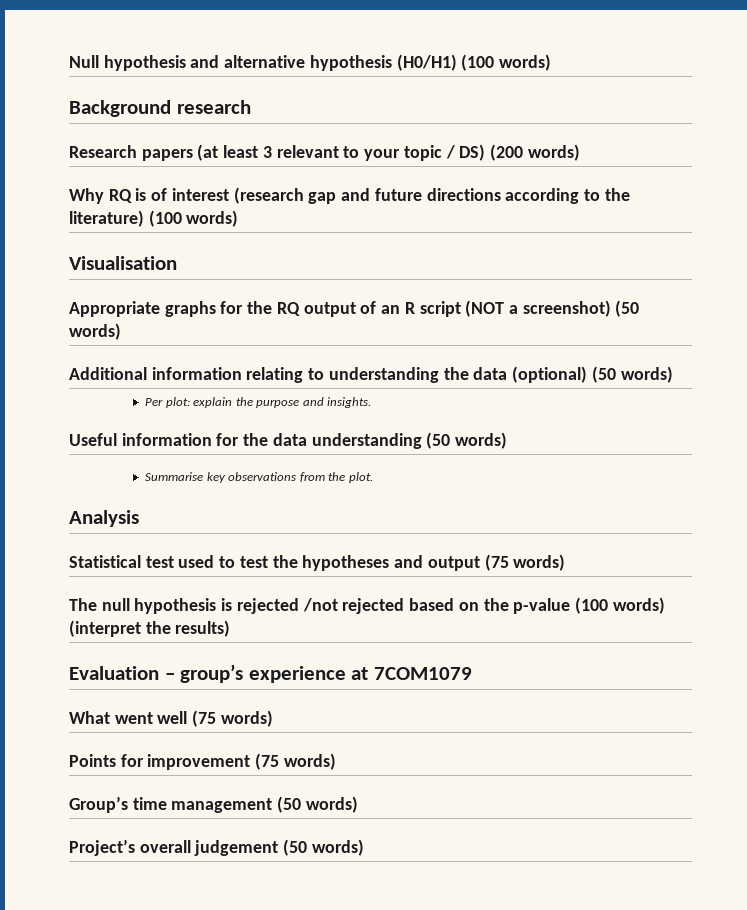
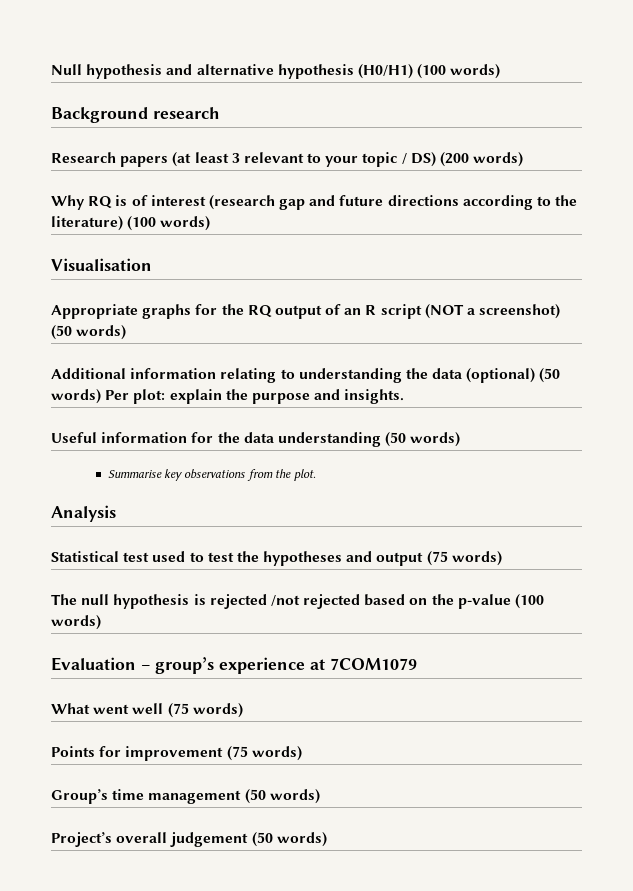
- Additional information relating to understanding the data (optional) (50 words)
- Per plot: explain the purpose and insights.
+ Additional information relating to understanding the data (optional) (50 words) Per plot: explain the purpose and insights.
- The null hypothesis is rejected /not rejected based on the p-value (100 words) (interpret the results)
+ The null hypothesis is rejected /not rejected based on the p-value (100 words)

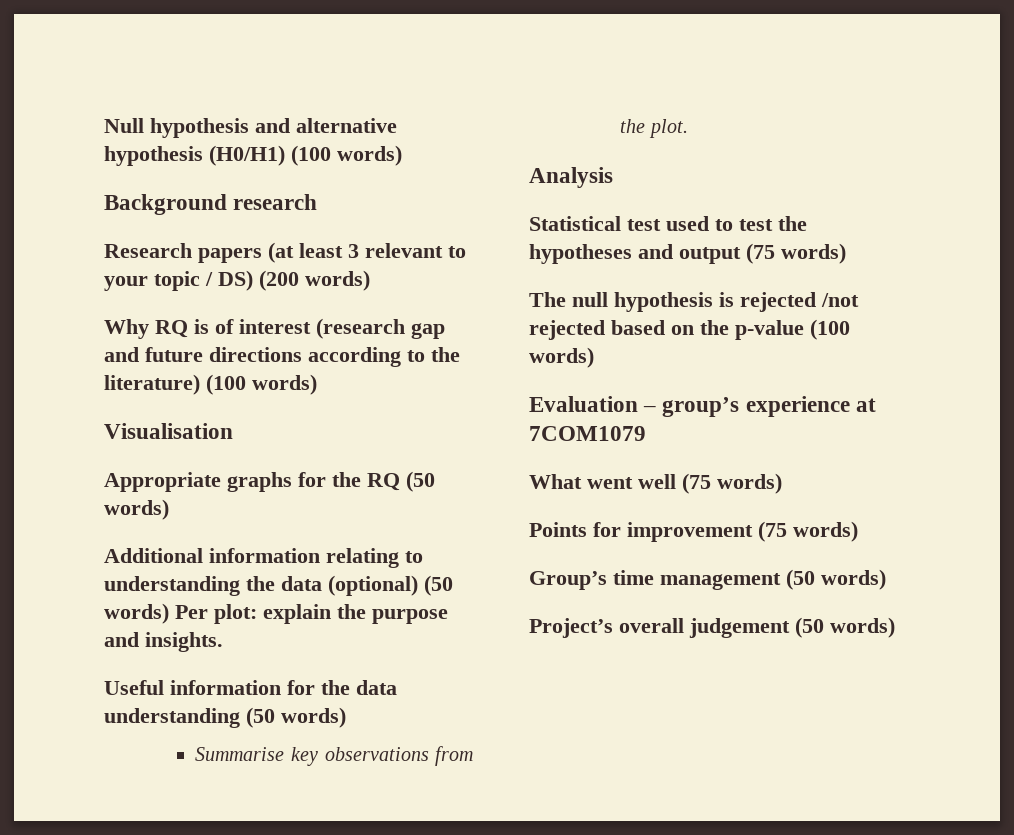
- Appropriate graphs for the RQ output of an R script (NOT a screenshot) (50 words)
+ Appropriate graphs for the RQ (50 words)

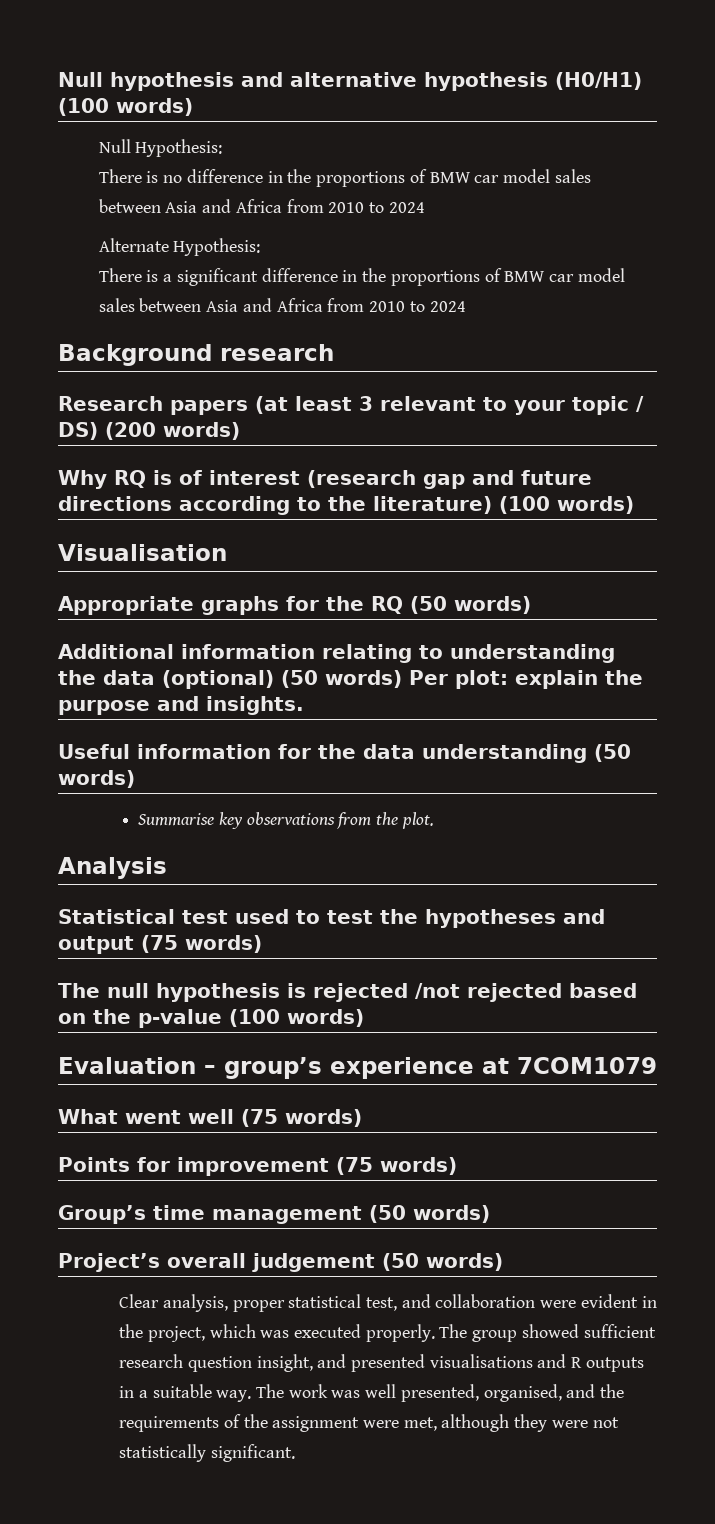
+ Null Hypothesis:
+ There is no difference in the proportions of BMW car model sales between Asia and Africa from 2010 to 2024
+ Alternate Hypothesis:
+ There is a significant difference in the proportions of BMW car model sales between Asia and Africa from 2010 to 2024
+ Clear analysis, proper statistical test, and collaboration were evident in the project, which was executed properly. The group showed sufficient research question insight, and presented visualisations and R outputs in a suitable way. The work was well presented, organised, and the requirements of the assignment were met, although they were not statistically significant.

